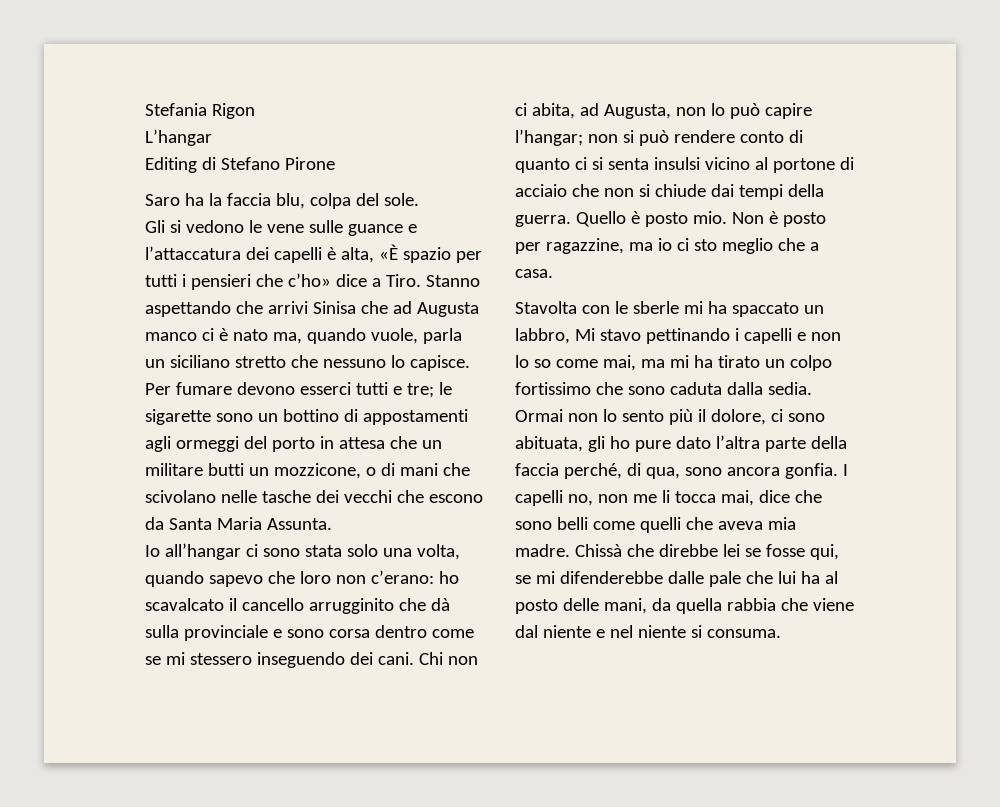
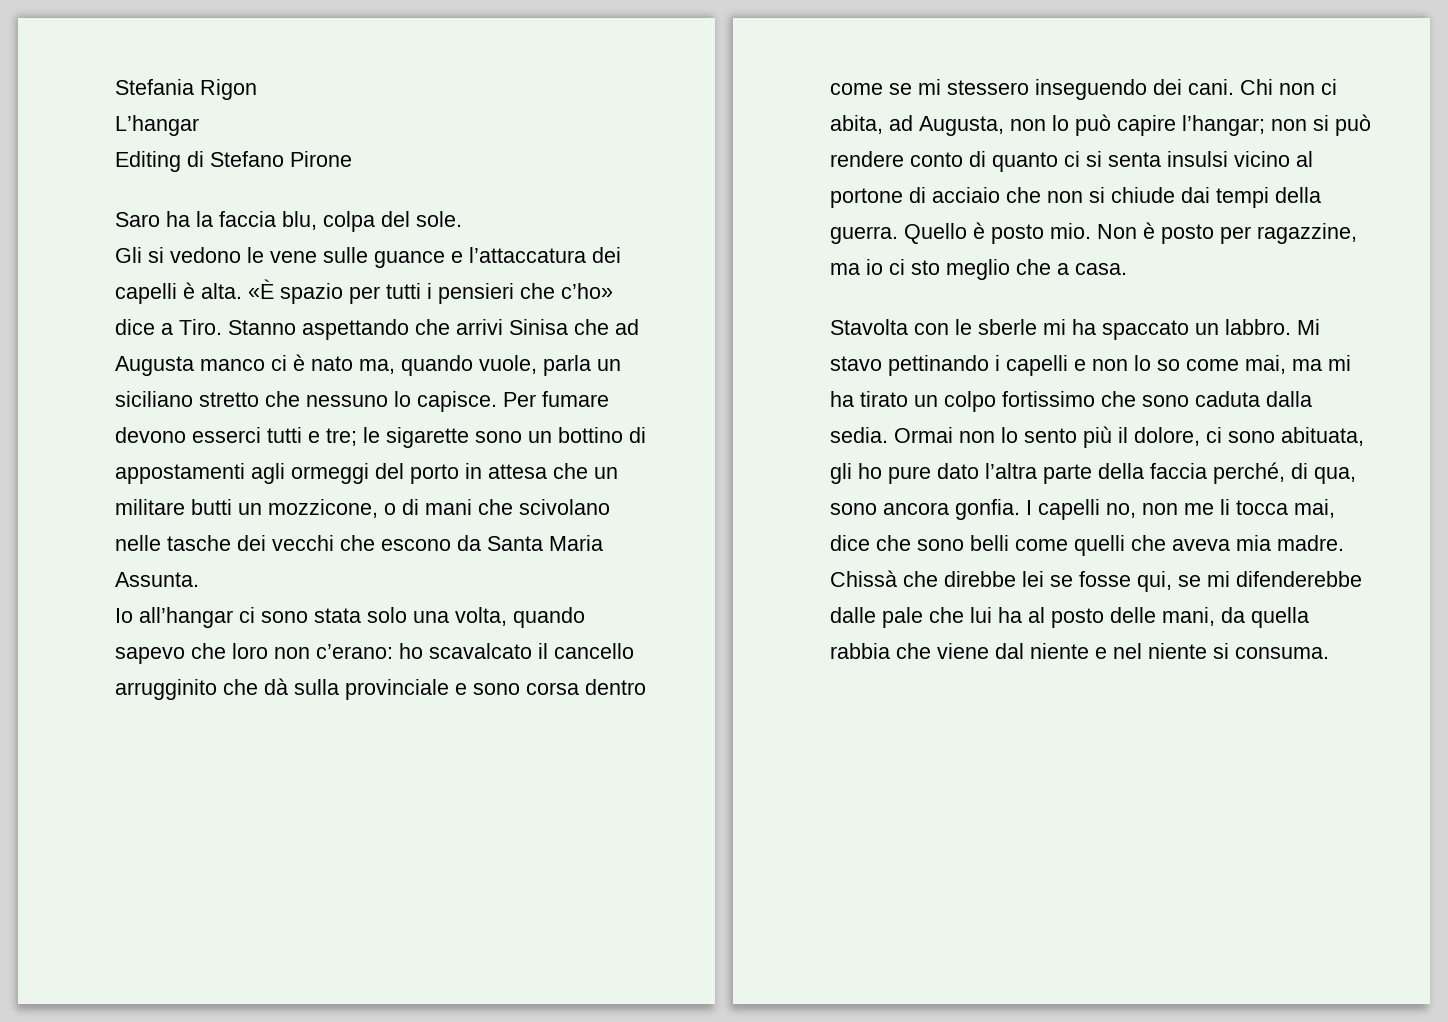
- Gli si vedono le vene sulle guance e l’attaccatura dei capelli è alta, «È spazio per tutti i pensieri che c’ho» dice a Tiro.
+ Gli si vedono le vene sulle guance e l’attaccatura dei capelli è alta. «È spazio per tutti i pensieri che c’ho» dice a Tiro.
- Stavolta con le sberle mi ha spaccato un labbro, Mi stavo pettinando i capelli e non lo so come mai, ma mi ha tirato un colpo fortissimo che sono caduta dalla sedia.
+ Stavolta con le sberle mi ha spaccato un labbro. Mi stavo pettinando i capelli e non lo so come mai, ma mi ha tirato un colpo fortissimo che sono caduta dalla sedia.

